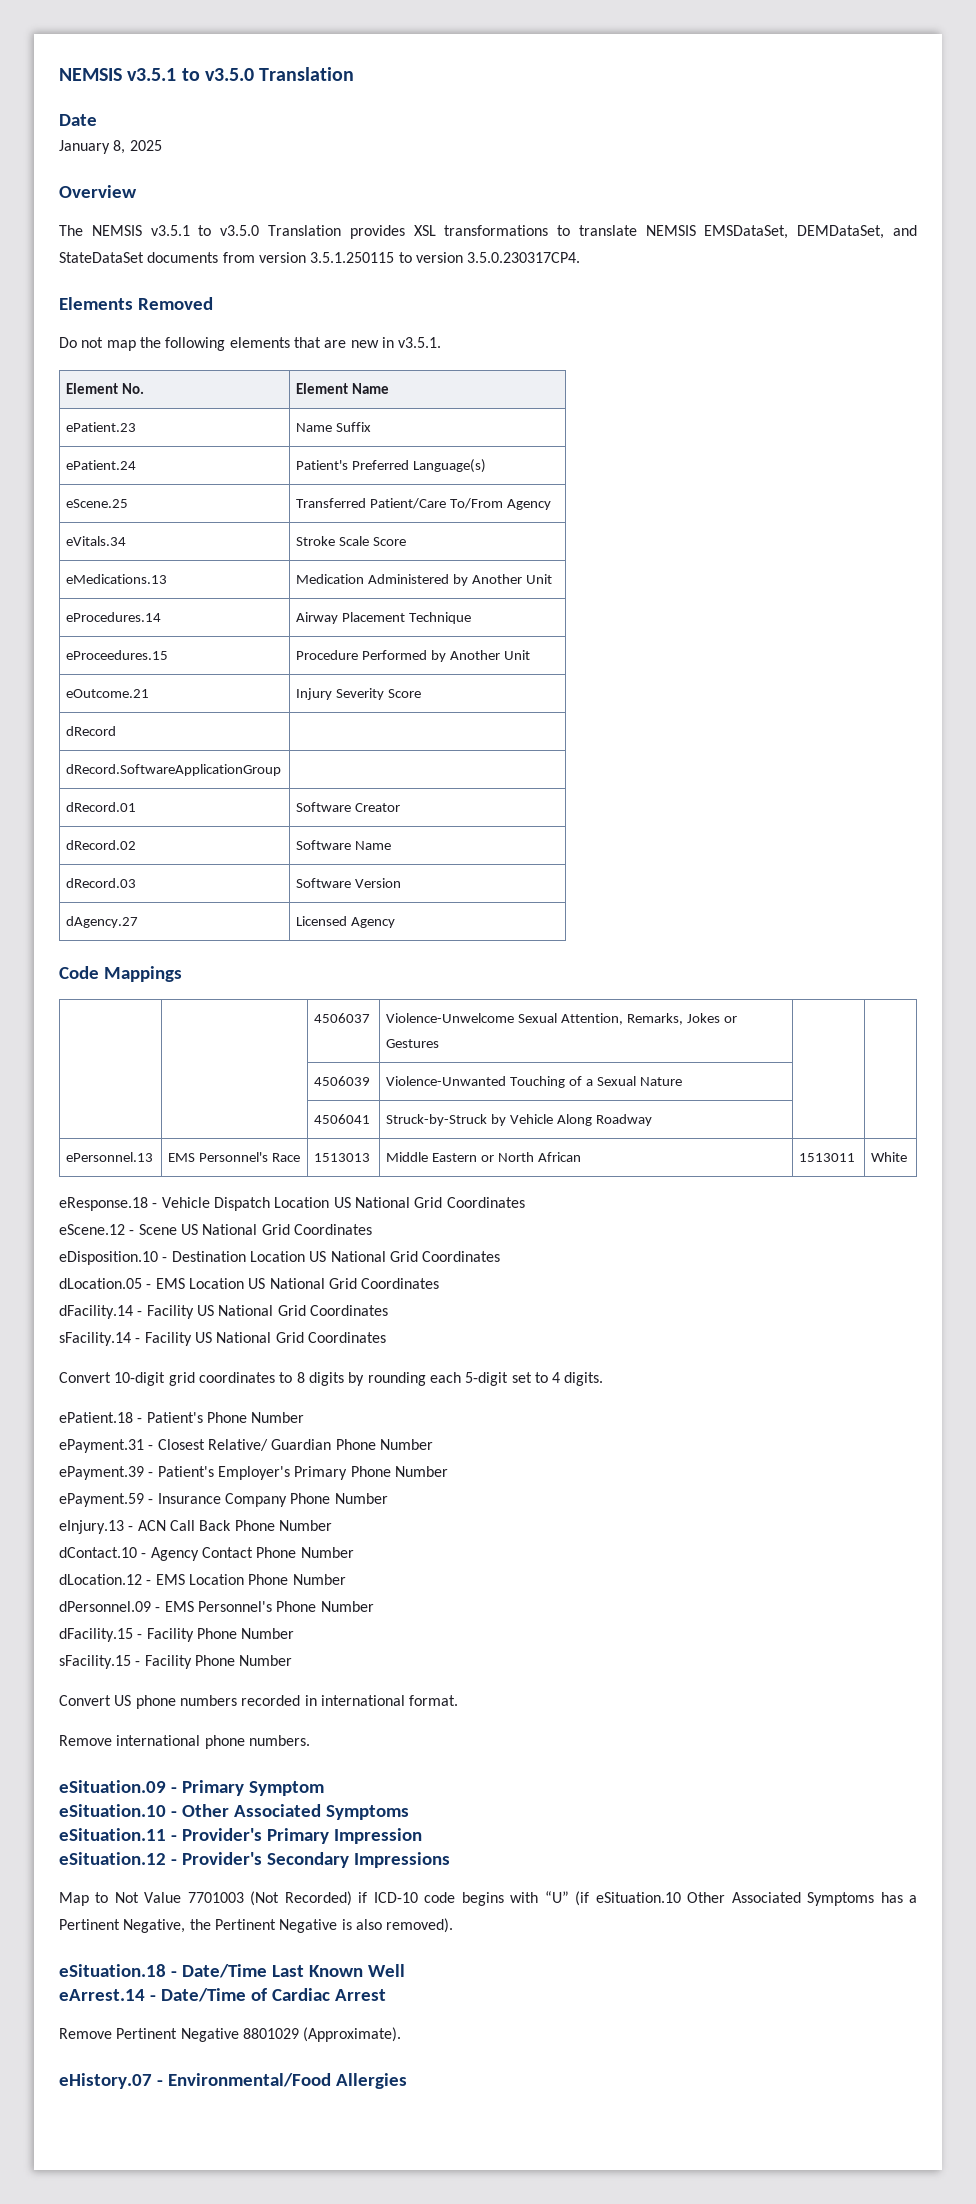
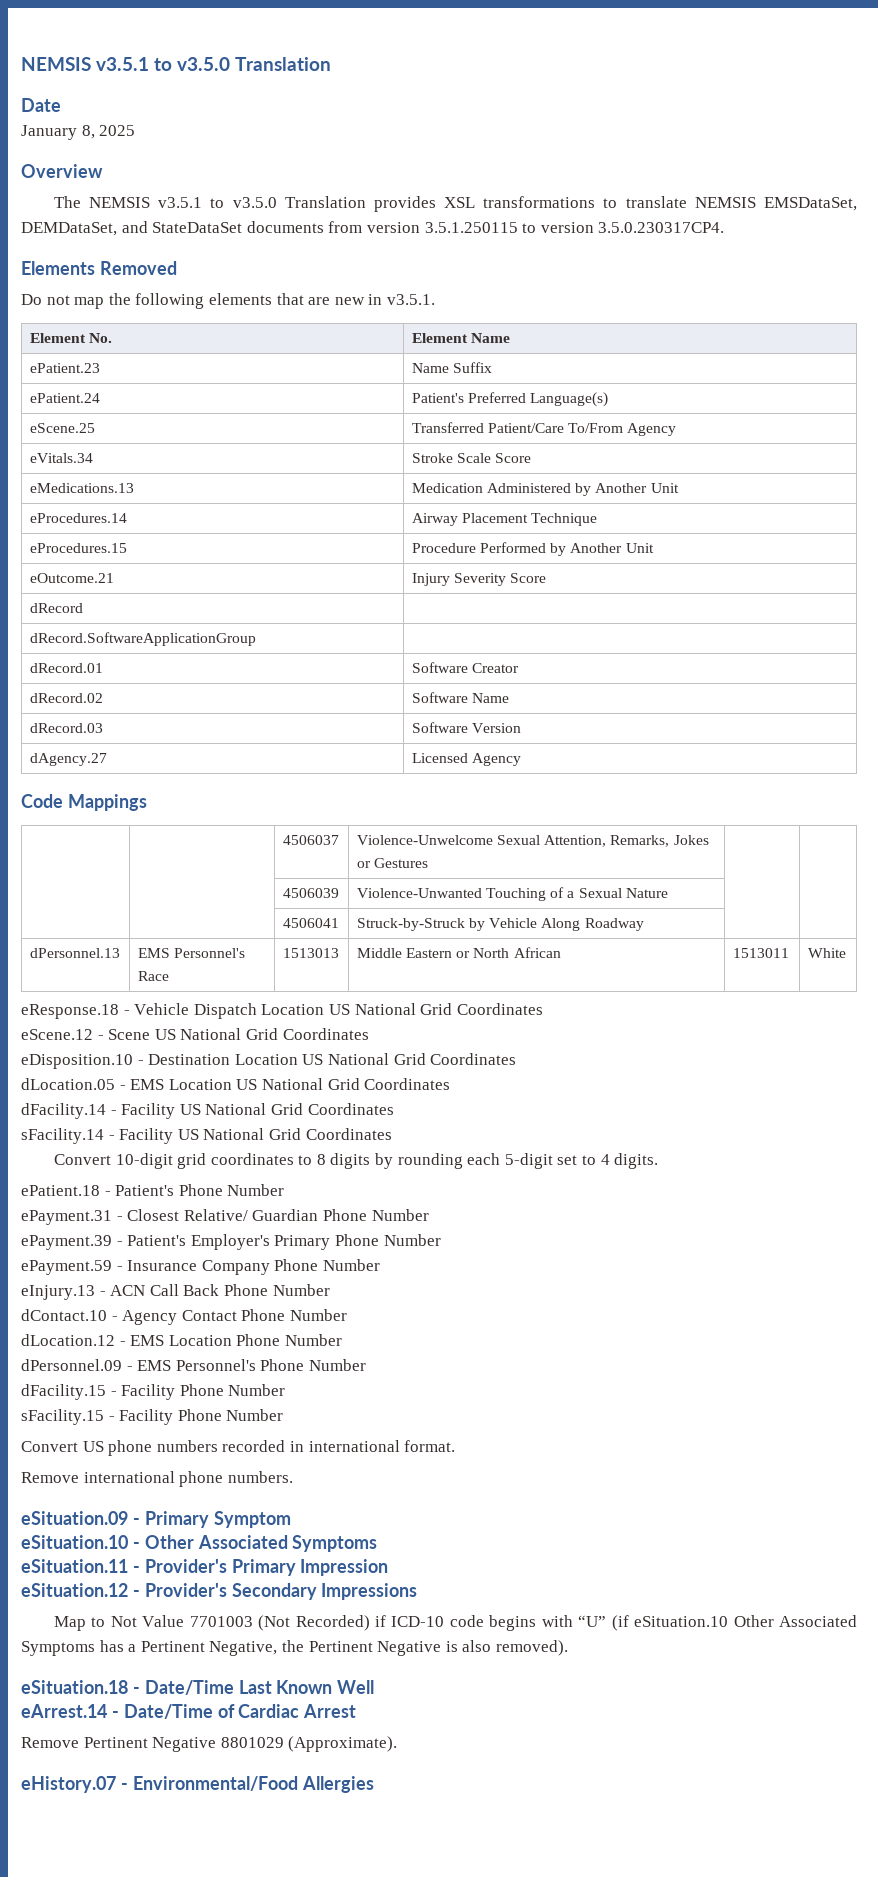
- eProceedures.15 | Procedure Performed by Another Unit
+ eProcedures.15 | Procedure Performed by Another Unit
- ePersonnel.13 | EMS Personnel's Race | 1513013 | Middle Eastern or North African | 1513011 | White
+ dPersonnel.13 | EMS Personnel's Race | 1513013 | Middle Eastern or North African | 1513011 | White

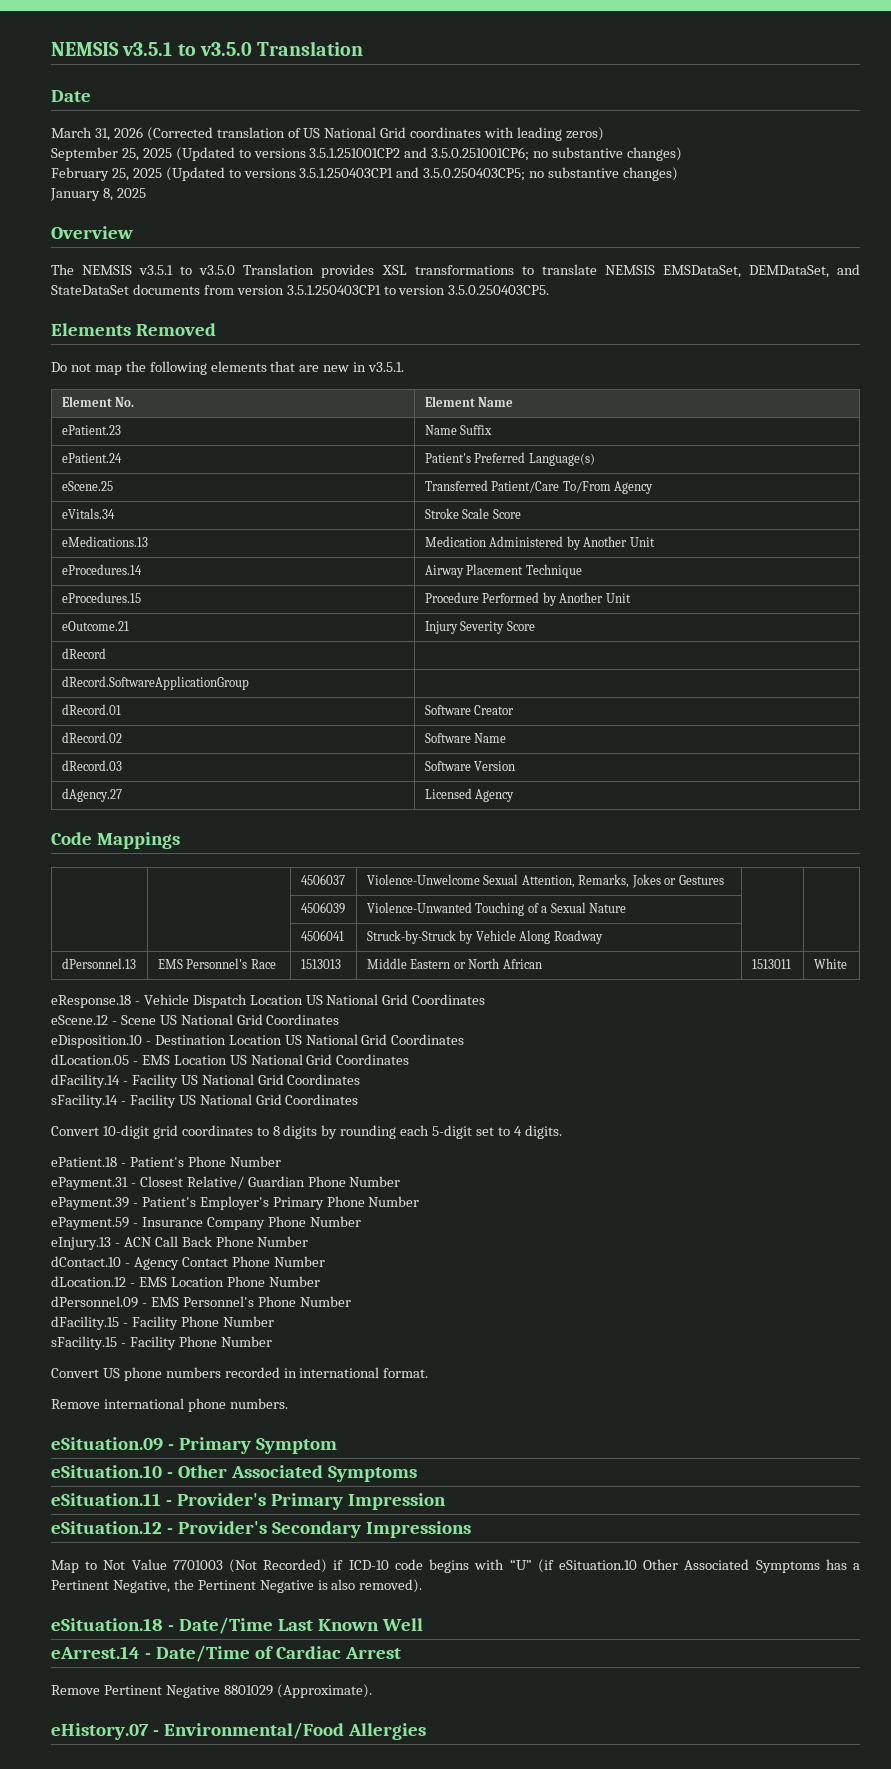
+ March 31, 2026 (Corrected translation of US National Grid coordinates with leading zeros)
+ September 25, 2025 (Updated to versions 3.5.1.251001CP2 and 3.5.0.251001CP6; no substantive changes)
+ February 25, 2025 (Updated to versions 3.5.1.250403CP1 and 3.5.0.250403CP5; no substantive changes)
- The NEMSIS v3.5.1 to v3.5.0 Translation provides XSL transformations to translate NEMSIS EMSDataSet, DEMDataSet, and StateDataSet documents from version 3.5.1.250115 to version 3.5.0.230317CP4.
+ The NEMSIS v3.5.1 to v3.5.0 Translation provides XSL transformations to translate NEMSIS EMSDataSet, DEMDataSet, and StateDataSet documents from version 3.5.1.250403CP1 to version 3.5.0.250403CP5.

